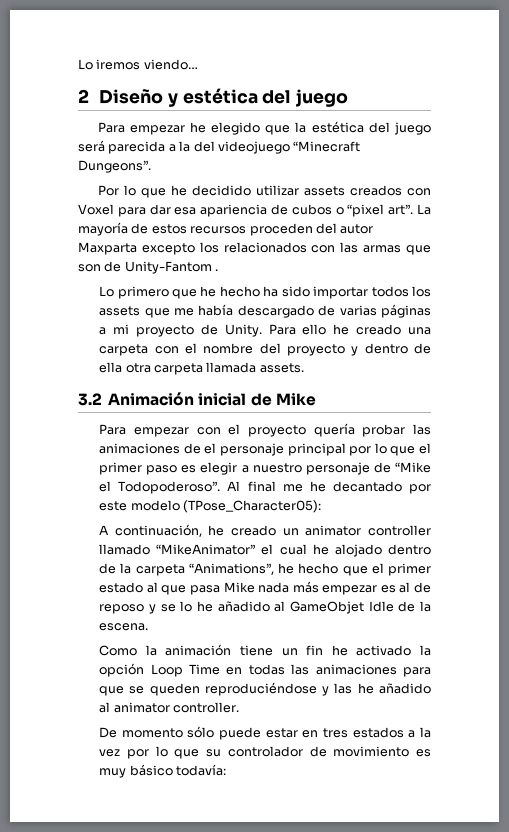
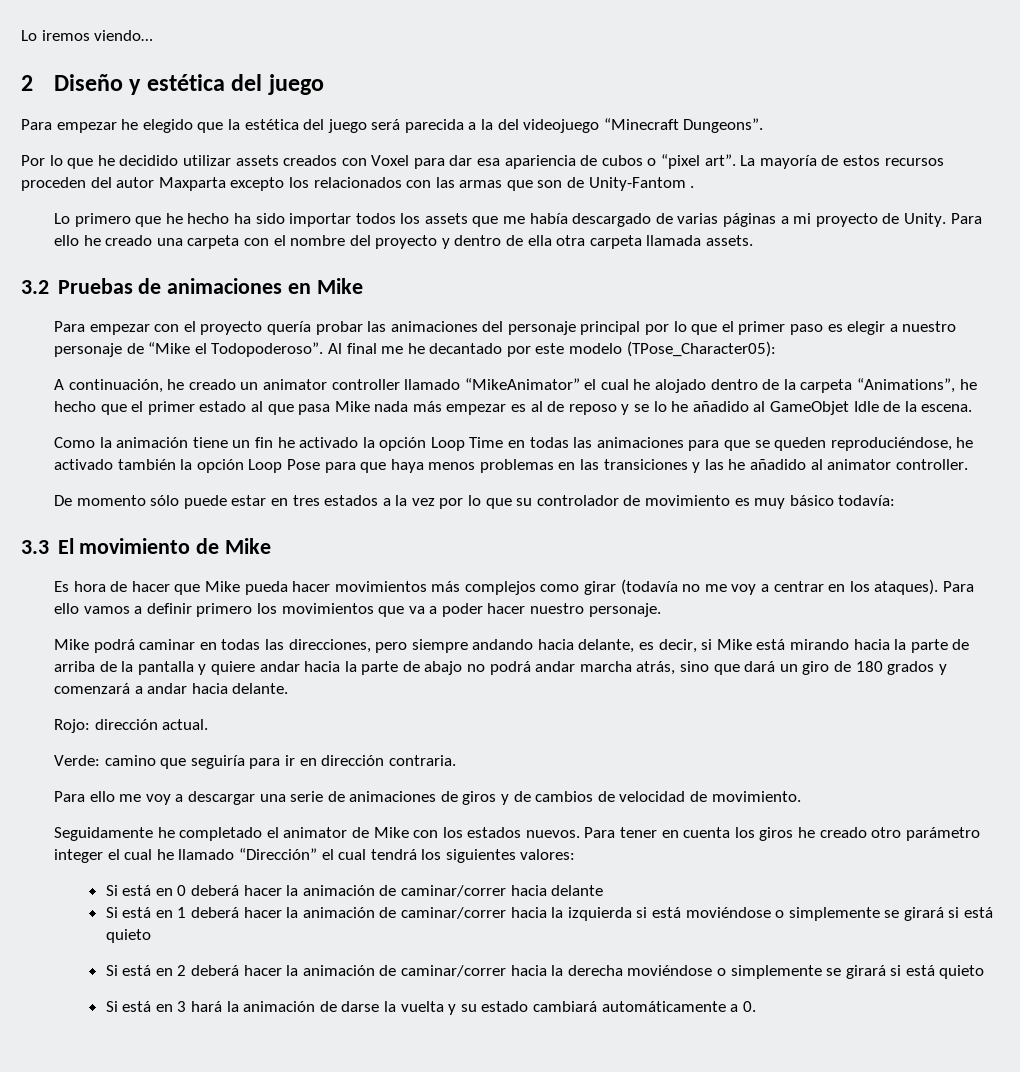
- 3.2 Animación inicial de Mike
+ 3.2 Pruebas de animaciones en Mike
- Para empezar con el proyecto quería probar las animaciones de el personaje principal por lo que el primer paso es elegir a nuestro personaje de “Mike el Todopoderoso”.
+ Para empezar con el proyecto quería probar las animaciones del personaje principal por lo que el primer paso es elegir a nuestro personaje de “Mike el Todopoderoso”.
- Como la animación tiene un fin he activado la opción Loop Time en todas las animaciones para que se queden reproduciéndose y las he añadido al animator controller.
+ Como la animación tiene un fin he activado la opción Loop Time en todas las animaciones para que se queden reproduciéndose, he activado también la opción Loop Pose para que haya menos problemas en las transiciones y las he añadido al animator controller.
+ 3.3 El movimiento de Mike
+ Es hora de hacer que Mike pueda hacer movimientos más complejos como girar (todavía no me voy a centrar en los ataques). Para ello vamos a definir primero los movimientos que va a poder hacer nuestro personaje.
+ Mike podrá caminar en todas las direcciones, pero siempre andando hacia delante, es decir, si Mike está mirando hacia la parte de arriba de la pantalla y quiere andar hacia la parte de abajo no podrá andar marcha atrás, sino que dará un giro de 180 grados y comenzará a andar hacia delante.
+ Rojo: dirección actual.
+ Verde: camino que seguiría para ir en dirección contraria.
+ Para ello me voy a descargar una serie de animaciones de giros y de cambios de velocidad de movimiento.
+ Seguidamente he completado el animator de Mike con los estados nuevos. Para tener en cuenta los giros he creado otro parámetro integer el cual he llamado “Dirección” el cual tendrá los siguientes valores:
+ Si está en 0 deberá hacer la animación de caminar/correr hacia delante
+ Si está en 1 deberá hacer la animación de caminar/correr hacia la izquierda si está moviéndose o simplemente se girará si está quieto
+ Si está en 2 deberá hacer la animación de caminar/correr hacia la derecha moviéndose o simplemente se girará si está quieto
+ Si está en 3 hará la animación de darse la vuelta y su estado cambiará automáticamente a 0.

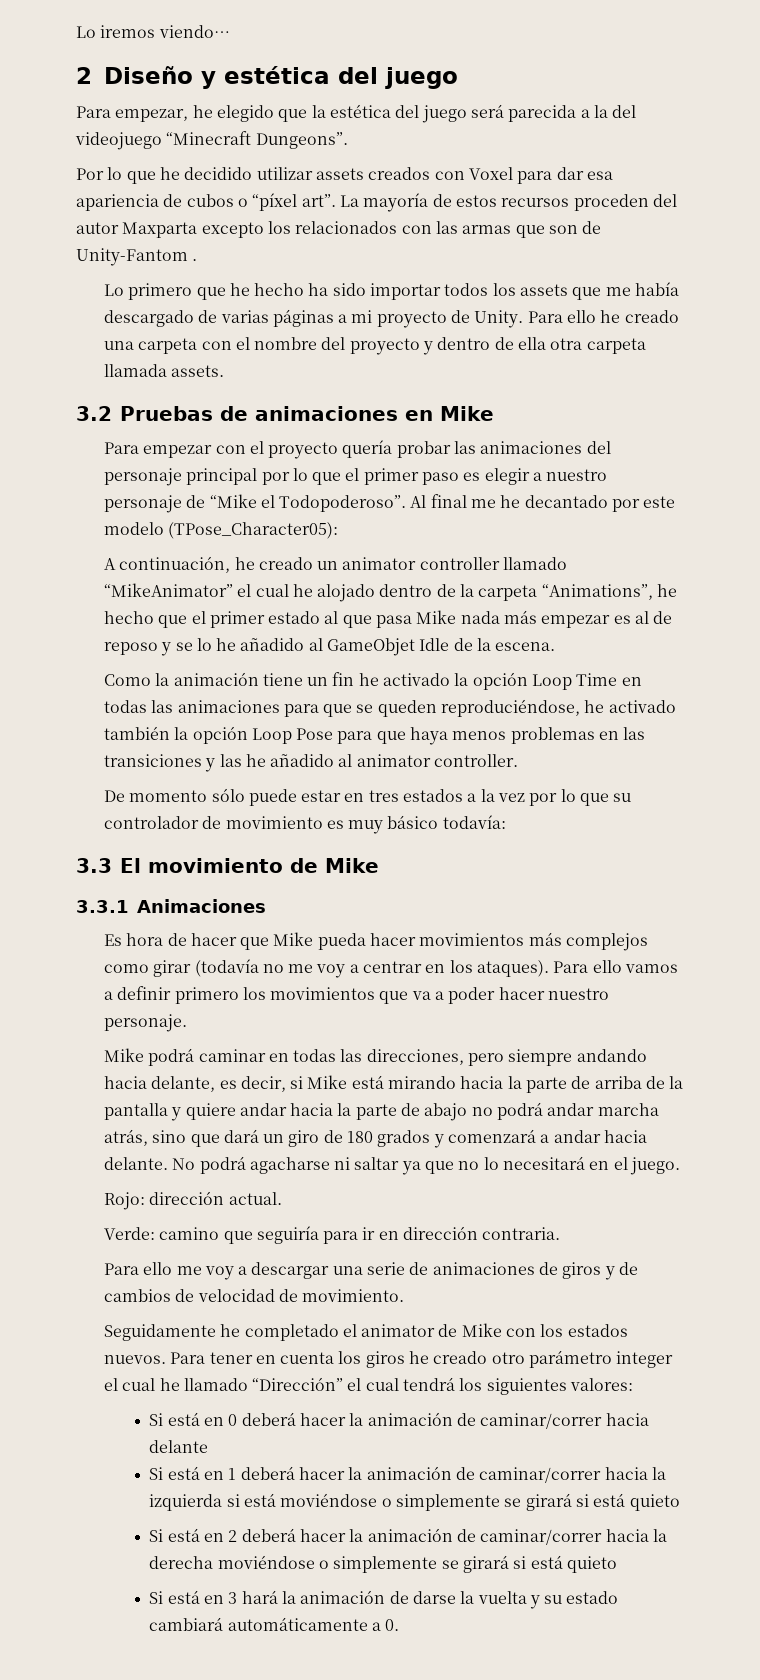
- Para empezar he elegido que la estética del juego será parecida a la del videojuego “Minecraft Dungeons”.
+ Para empezar, he elegido que la estética del juego será parecida a la del videojuego “Minecraft Dungeons”.
- Por lo que he decidido utilizar assets creados con Voxel para dar esa apariencia de cubos o “pixel art”.
+ Por lo que he decidido utilizar assets creados con Voxel para dar esa apariencia de cubos o “píxel art”.
+ 3.3.1 Animaciones
+ No podrá agacharse ni saltar ya que no lo necesitará en el juego.

